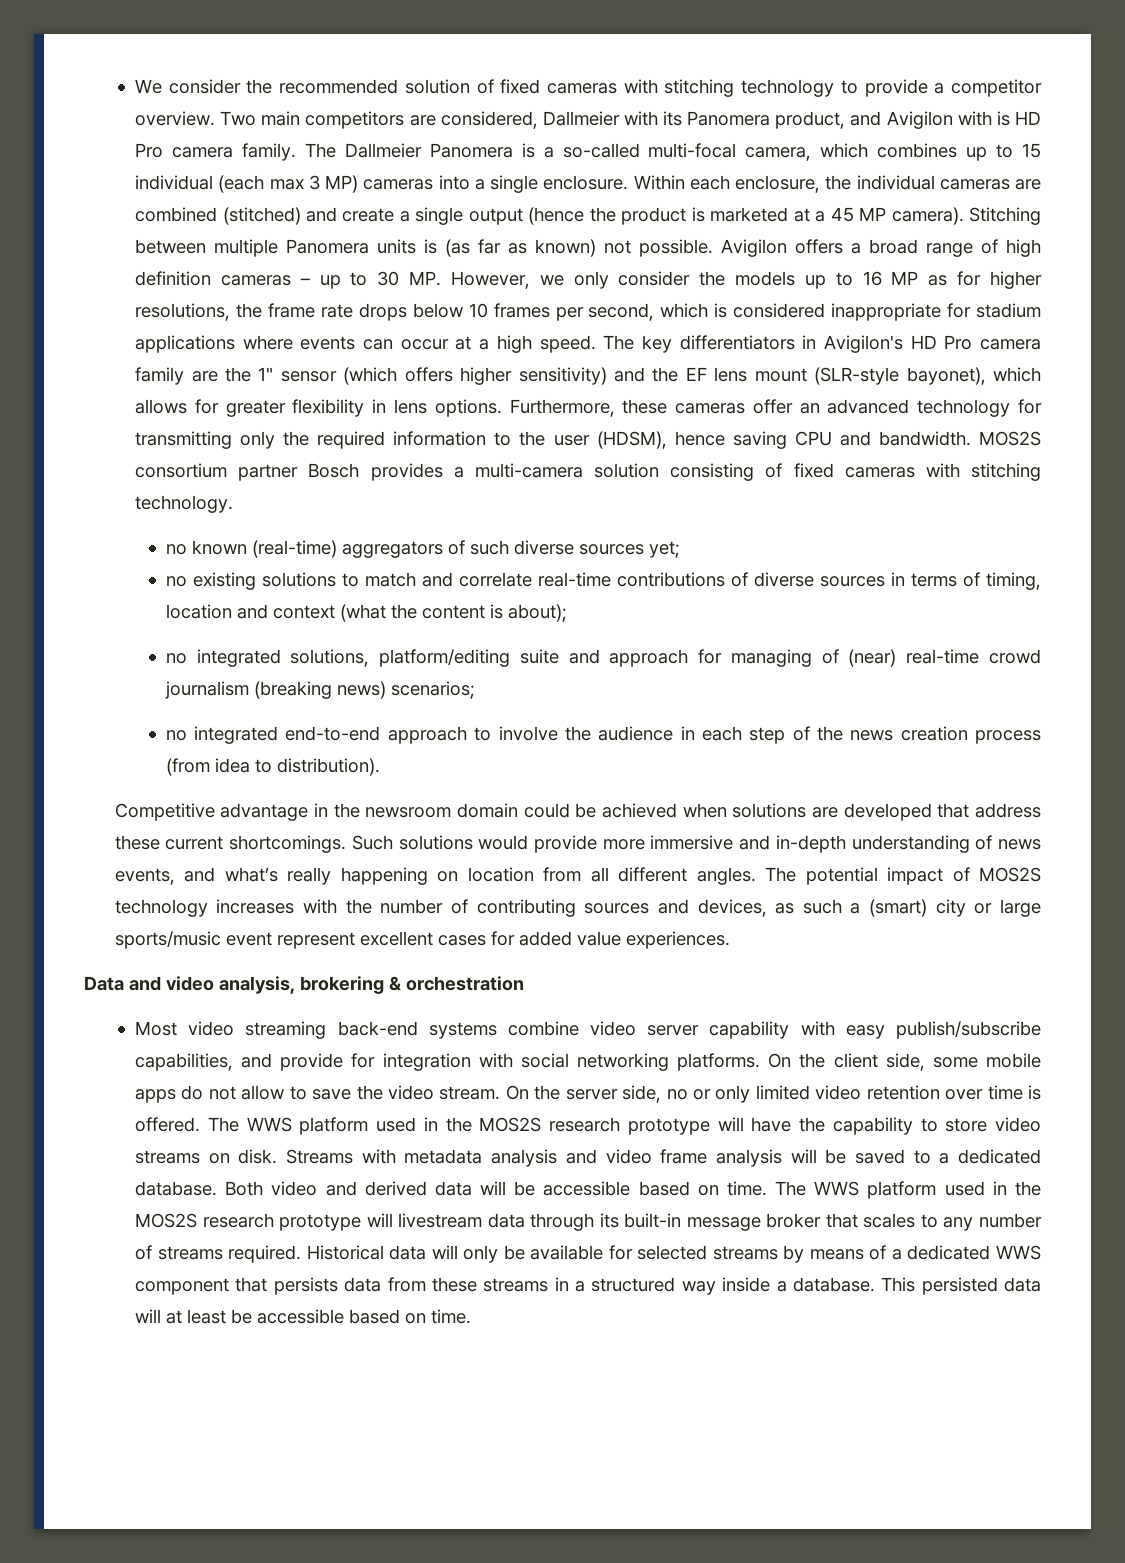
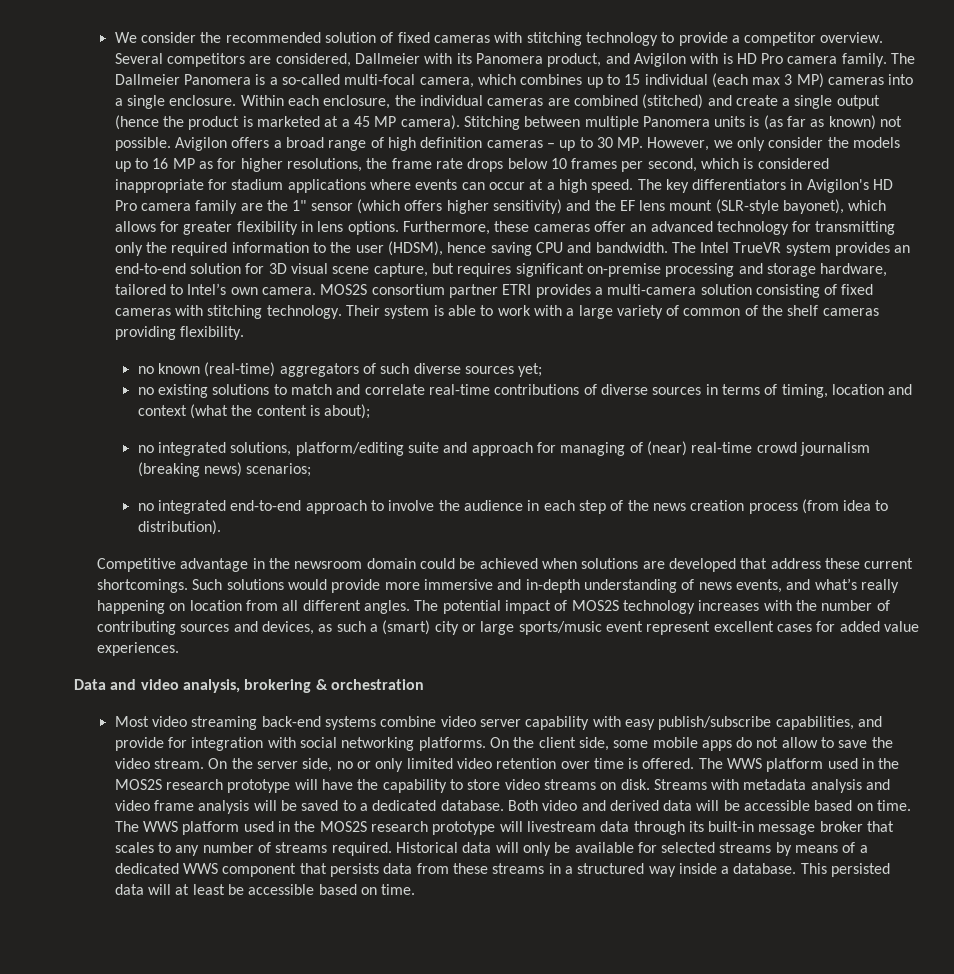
- Two main competitors are considered, Dallmeier with its Panomera product, and Avigilon with is HD Pro camera family.
+ Several competitors are considered, Dallmeier with its Panomera product, and Avigilon with is HD Pro camera family.
+ The Intel TrueVR system provides an end-to-end solution for 3D visual scene capture, but requires significant on-premise processing and storage hardware, tailored to Intel’s own camera.
- MOS2S consortium partner Bosch provides a multi-camera solution consisting of fixed cameras with stitching technology.
+ MOS2S consortium partner ETRI provides a multi-camera solution consisting of fixed cameras with stitching technology. Their system is able to work with a large variety of common of the shelf cameras providing flexibility.

